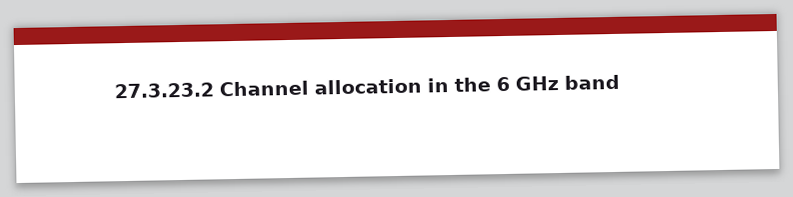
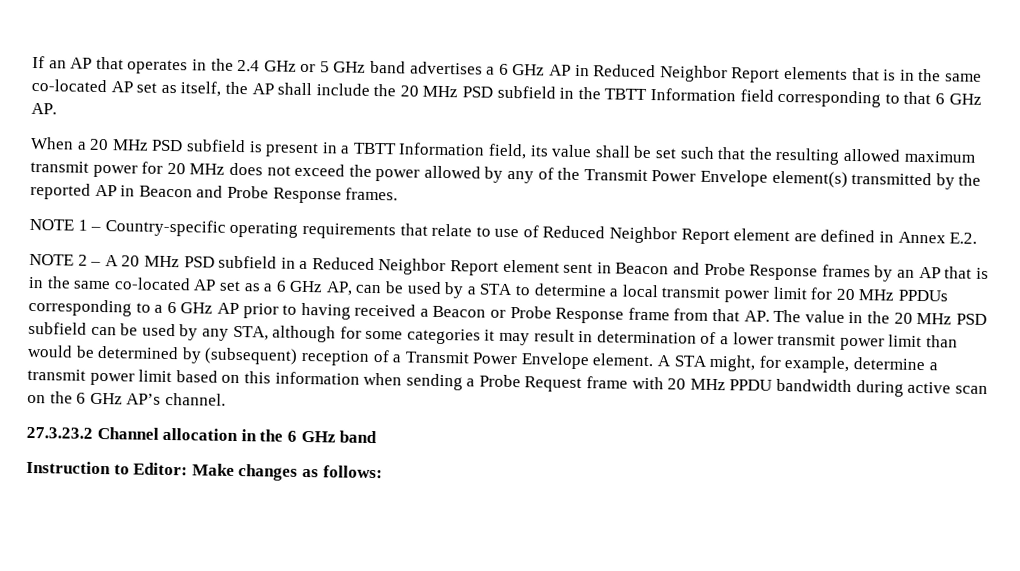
+ If an AP that operates in the 2.4 GHz or 5 GHz band advertises a 6 GHz AP in Reduced Neighbor Report elements that is in the same co-located AP set as itself, the AP shall include the 20 MHz PSD subfield in the TBTT Information field corresponding to that 6 GHz AP.
+ When a 20 MHz PSD subfield is present in a TBTT Information field, its value shall be set such that the resulting allowed maximum transmit power for 20 MHz does not exceed the power allowed by any of the Transmit Power Envelope element(s) transmitted by the reported AP in Beacon and Probe Response frames.
+ NOTE 1 – Country-specific operating requirements that relate to use of Reduced Neighbor Report element are defined in Annex E.2.
+ NOTE 2 – A 20 MHz PSD subfield in a Reduced Neighbor Report element sent in Beacon and Probe Response frames by an AP that is in the same co-located AP set as a 6 GHz AP, can be used by a STA to determine a local transmit power limit for 20 MHz PPDUs corresponding to a 6 GHz AP prior to having received a Beacon or Probe Response frame from that AP. The value in the 20 MHz PSD subfield can be used by any STA, although for some categories it may result in determination of a lower transmit power limit than would be determined by (subsequent) reception of a Transmit Power Envelope element. A STA might, for example, determine a transmit power limit based on this information when sending a Probe Request frame with 20 MHz PPDU bandwidth during active scan on the 6 GHz AP’s channel.
+ Instruction to Editor: Make changes as follows:

